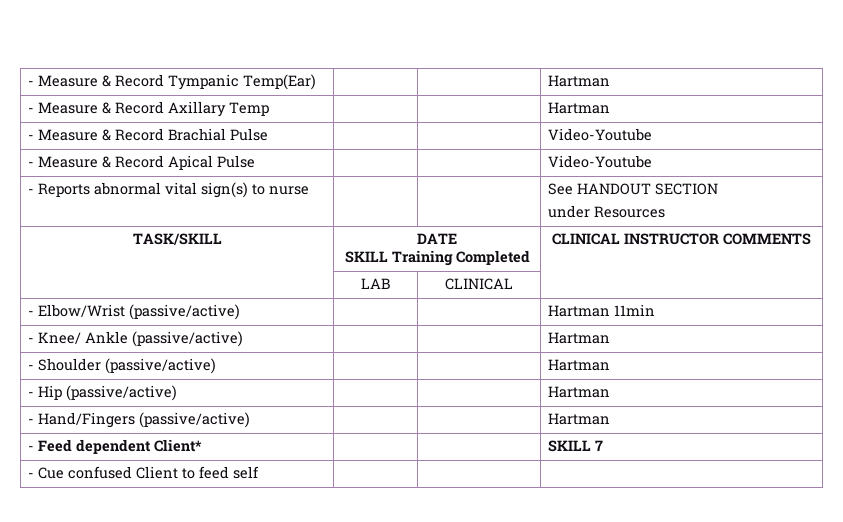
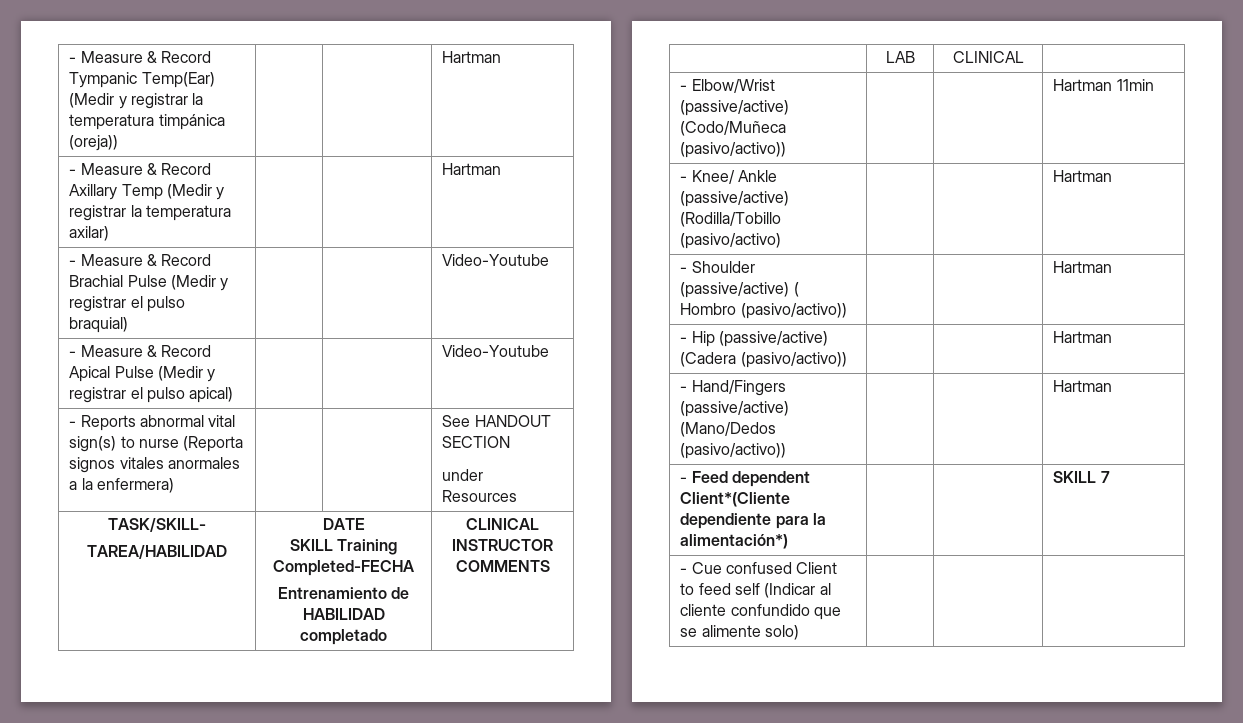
- - Measure & Record Tympanic Temp(Ear) | | | Hartman
+ - Measure & Record Tympanic Temp(Ear) (Medir y registrar la temperatura timpánica (oreja)) | | | Hartman
- - Measure & Record Axillary Temp | | | Hartman
+ - Measure & Record Axillary Temp (Medir y registrar la temperatura axilar) | | | Hartman
- - Measure & Record Brachial Pulse | | | Video-Youtube
+ - Measure & Record Brachial Pulse (Medir y registrar el pulso braquial) | | | Video-Youtube
- - Measure & Record Apical Pulse | | | Video-Youtube
+ - Measure & Record Apical Pulse (Medir y registrar el pulso apical) | | | Video-Youtube
- - Reports abnormal vital sign(s) to nurse | | | See HANDOUT SECTION
+ - Reports abnormal vital sign(s) to nurse (Reporta signos vitales anormales a la enfermera) | | | See HANDOUT SECTION
- TASK/SKILL | DATE
- SKILL Training Completed | CLINICAL INSTRUCTOR COMMENTS
+ TASK/SKILL-
+ TAREA/HABILIDAD | DATE
+ SKILL Training Completed-FECHA
+ Entrenamiento de HABILIDAD completado | CLINICAL INSTRUCTOR COMMENTS
- - Elbow/Wrist (passive/active) | | | Hartman 11min
+ - Elbow/Wrist (passive/active) (Codo/Muñeca (pasivo/activo)) | | | Hartman 11min
- - Knee/ Ankle (passive/active) | | | Hartman
+ - Knee/ Ankle (passive/active) (Rodilla/Tobillo (pasivo/activo) | | | Hartman
- - Shoulder (passive/active) | | | Hartman
+ - Shoulder (passive/active) ( Hombro (pasivo/activo)) | | | Hartman
- - Hip (passive/active) | | | Hartman
+ - Hip (passive/active) (Cadera (pasivo/activo)) | | | Hartman
- - Hand/Fingers (passive/active) | | | Hartman
+ - Hand/Fingers (passive/active) (Mano/Dedos (pasivo/activo)) | | | Hartman
- - Feed dependent Client* | | | SKILL 7
+ - Feed dependent Client*(Cliente dependiente para la alimentación*) | | | SKILL 7
- - Cue confused Client to feed self | | |
+ - Cue confused Client to feed self (Indicar al cliente confundido que se alimente solo) | | |

